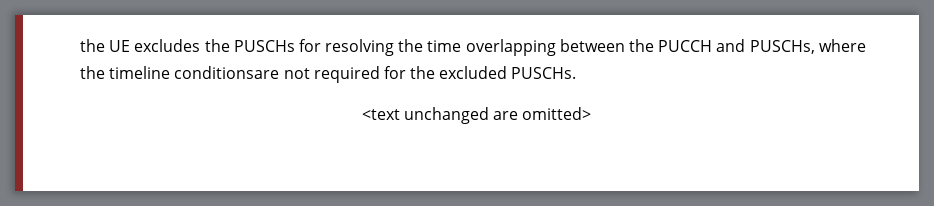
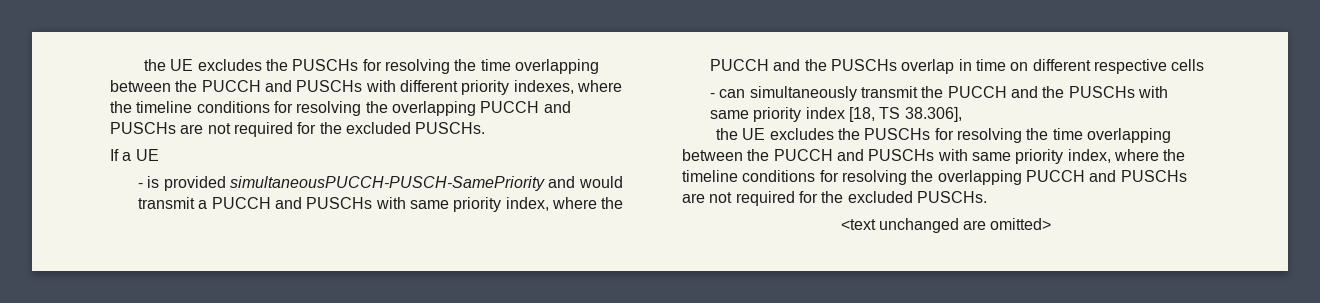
- the UE excludes the PUSCHs for resolving the time overlapping between the PUCCH and PUSCHs, where the timeline conditionsare not required for the excluded PUSCHs.
+ the UE excludes the PUSCHs for resolving the time overlapping between the PUCCH and PUSCHs with different priority indexes, where the timeline conditions for resolving the overlapping PUCCH and PUSCHs are not required for the excluded PUSCHs.
+ If a UE
+ - is provided simultaneousPUCCH-PUSCH-SamePriority and would transmit a PUCCH and PUSCHs with same priority index, where the PUCCH and the PUSCHs overlap in time on different respective cells
+ - can simultaneously transmit the PUCCH and the PUSCHs with same priority index [18, TS 38.306],
+ the UE excludes the PUSCHs for resolving the time overlapping between the PUCCH and PUSCHs with same priority index, where the timeline conditions for resolving the overlapping PUCCH and PUSCHs are not required for the excluded PUSCHs.

